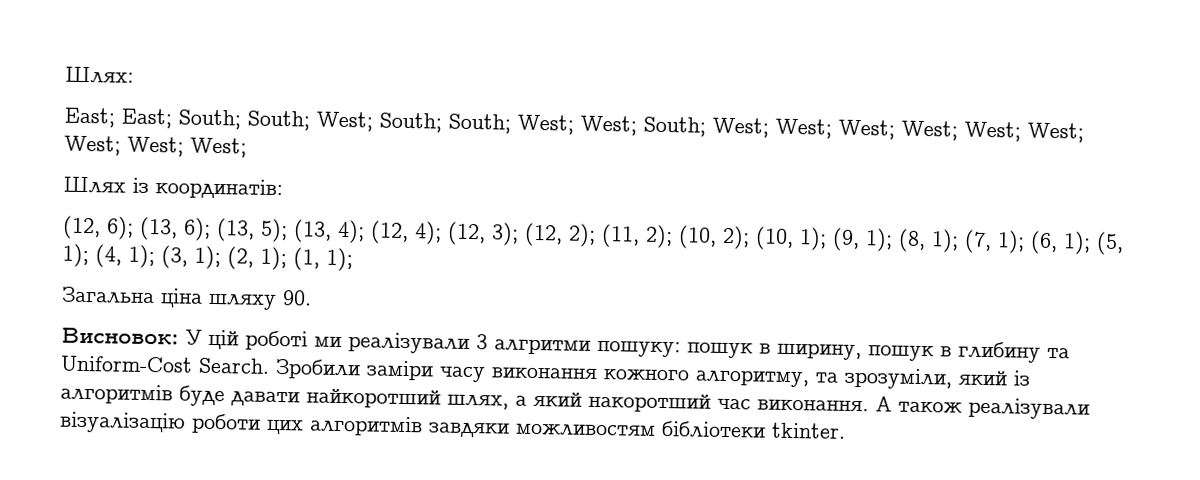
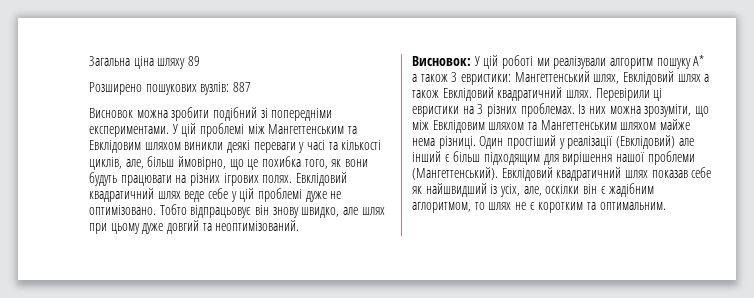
- Шлях:
- East; East; South; South; West; South; South; West; West; South; West; West; West; West; West; West; West; West; West;
- Шлях із координатів:
- (12, 6); (13, 6); (13, 5); (13, 4); (12, 4); (12, 3); (12, 2); (11, 2); (10, 2); (10, 1); (9, 1); (8, 1); (7, 1); (6, 1); (5, 1); (4, 1); (3, 1); (2, 1); (1, 1);
- Загальна ціна шляху 90.
+ Загальна ціна шляху 89
+ Розширено пошукових вузлів: 887
+ Висновок можна зробити подібний зі попередніми експериментами. У цій проблемі між Мангеттенським та Евклідовим шляхом виникли деякі переваги у часі та кількості циклів, але, більш ймовірно, що це похибка того, як вони будуть працювати на різних ігрових полях. Евклідовий квадратичний шлях веде себе у цій проблемі дуже не оптимізовано. Тобто відпрацьовує він знову швидко, але шлях при цьому дуже довгий та неоптимізований.
- Висновок: У цій роботі ми реалізували 3 алгритми пошуку: пошук в ширину, пошук в глибину та Uniform-Cost Search. Зробили заміри часу виконання кожного алгоритму, та зрозуміли, який із алгоритмів буде давати найкоротший шлях, а який накоротший час виконання. А також реалізували візуалізацію роботи цих алгоритмів завдяки можливостям бібліотеки tkinter.
+ Висновок: У цій роботі ми реалізували алгоритм пошуку А* а також 3 евристики: Мангеттенський шлях, Евклідовий шлях а також Евклідовий квадратичний шлях. Перевірили ці евристики на 3 різних проблемах. Із них можна зрозуміти, що між Евклідовим шляхом та Мангеттенським шляхом майже нема різниці. Один простіший у реалізації (Евклідовий) але інший є більш підходящим для вирішення нашої проблеми (Мангеттенський). Евклідовий квадратичний шлях показав себе як найшвидший із усіх, але, оскілки він є жадібним аглоритмом, то шлях не є коротким та оптимальним.

